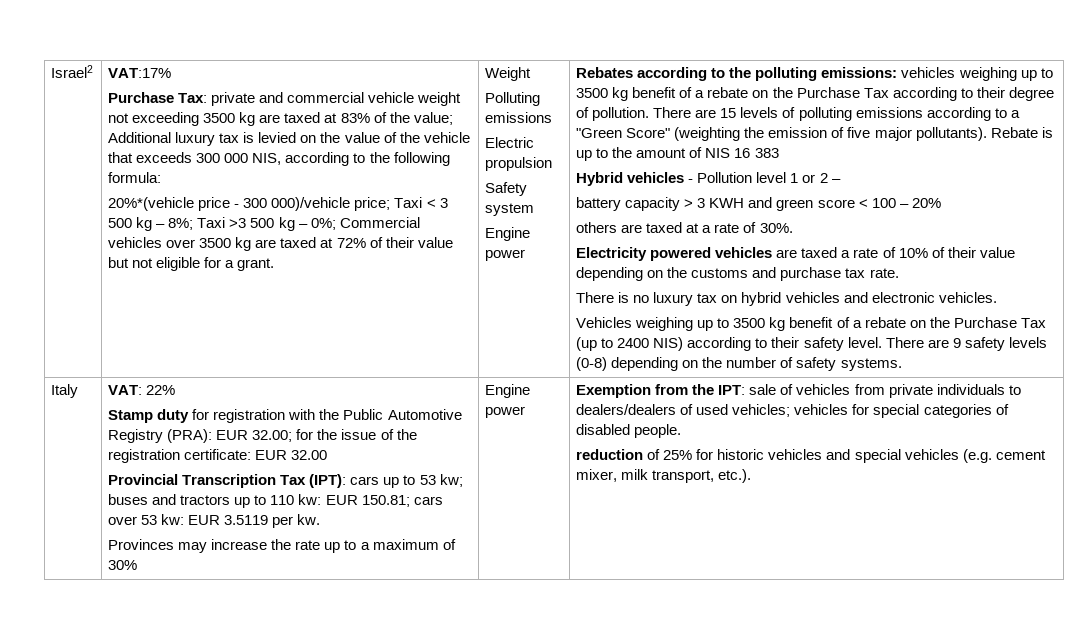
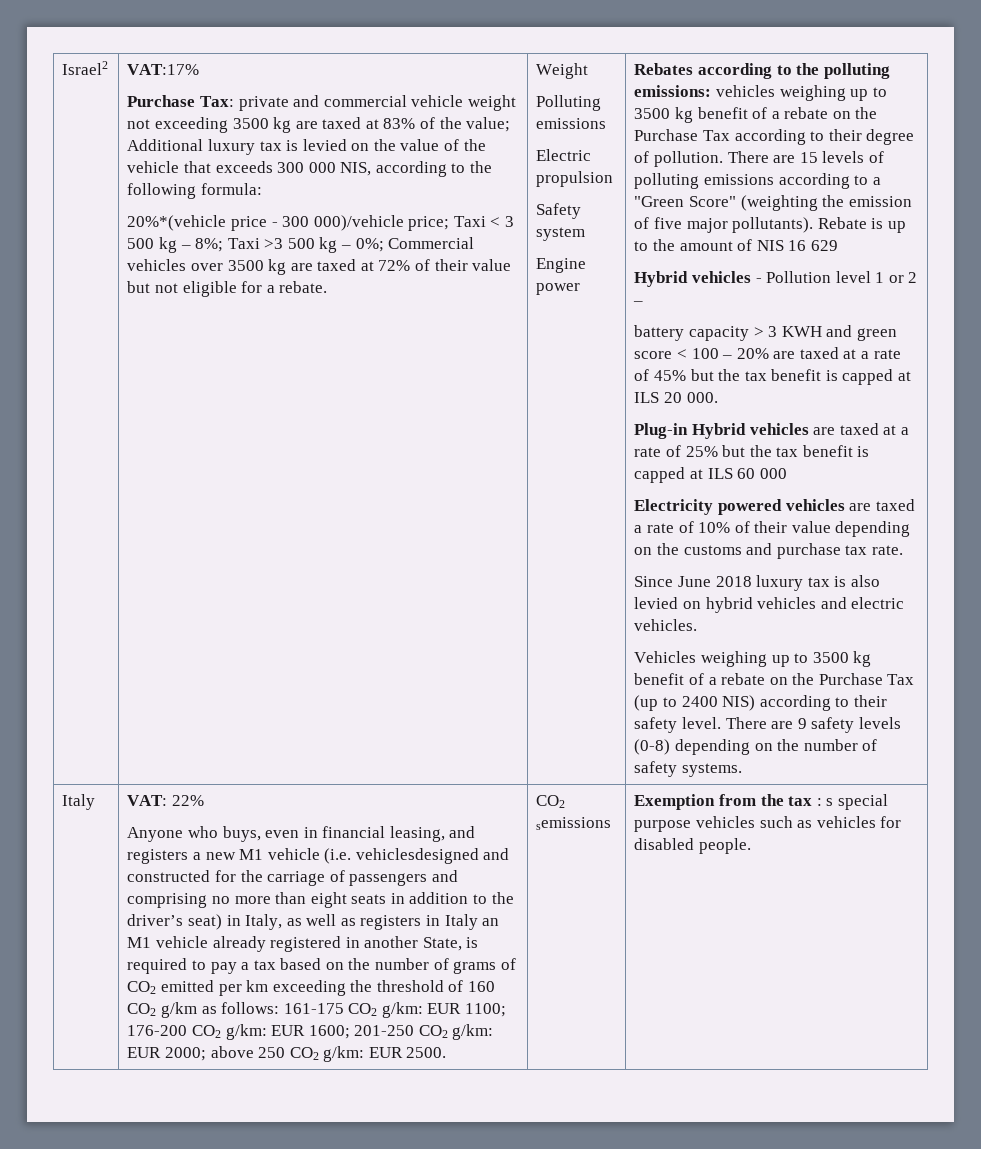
- 20%*(vehicle price - 300 000)/vehicle price; Taxi < 3 500 kg – 8%; Taxi >3 500 kg – 0%; Commercial vehicles over 3500 kg are taxed at 72% of their value but not eligible for a grant.
+ 20%*(vehicle price - 300 000)/vehicle price; Taxi < 3 500 kg – 8%; Taxi >3 500 kg – 0%; Commercial vehicles over 3500 kg are taxed at 72% of their value but not eligible for a rebate.
- Rebate is up to the amount of NIS 16 383
+ Rebate is up to the amount of NIS 16 629
- battery capacity > 3 KWH and green score < 100 – 20%
- others are taxed at a rate of 30%.
+ battery capacity > 3 KWH and green score < 100 – 20% are taxed at a rate of 45% but the tax benefit is capped at ILS 20 000.
+ Plug-in Hybrid vehicles are taxed at a rate of 25% but the tax benefit is capped at ILS 60 000
- There is no luxury tax on hybrid vehicles and electronic vehicles.
+ Since June 2018 luxury tax is also levied on hybrid vehicles and electric vehicles.
- Stamp duty for registration with the Public Automotive Registry (PRA): EUR 32.00; for the issue of the registration certificate: EUR 32.00
- Provincial Transcription Tax (IPT): cars up to 53 kw; buses and tractors up to 110 kw: EUR 150.81; cars over 53 kw: EUR 3.5119 per kw.
- Provinces may increase the rate up to a maximum of 30% | Engine power | Exemption from the IPT: sale of vehicles from private individuals to dealers/dealers of used vehicles; vehicles for special categories of disabled people.
- reduction of 25% for historic vehicles and special vehicles (e.g. cement mixer, milk transport, etc.).
+ Anyone who buys, even in financial leasing, and registers a new M1 vehicle (i.e. vehiclesdesigned and constructed for the carriage of passengers and comprising no more than eight seats in addition to the driver’s seat) in Italy, as well as registers in Italy an M1 vehicle already registered in another State, is required to pay a tax based on the number of grams of CO2 emitted per km exceeding the threshold of 160 CO2 g/km as follows: 161-175 CO2 g/km: EUR 1100; 176-200 CO2 g/km: EUR 1600; 201-250 CO2 g/km: EUR 2000; above 250 CO2 g/km: EUR 2500. | CO2 semissions | Exemption from the tax : s special purpose vehicles such as vehicles for disabled people.

